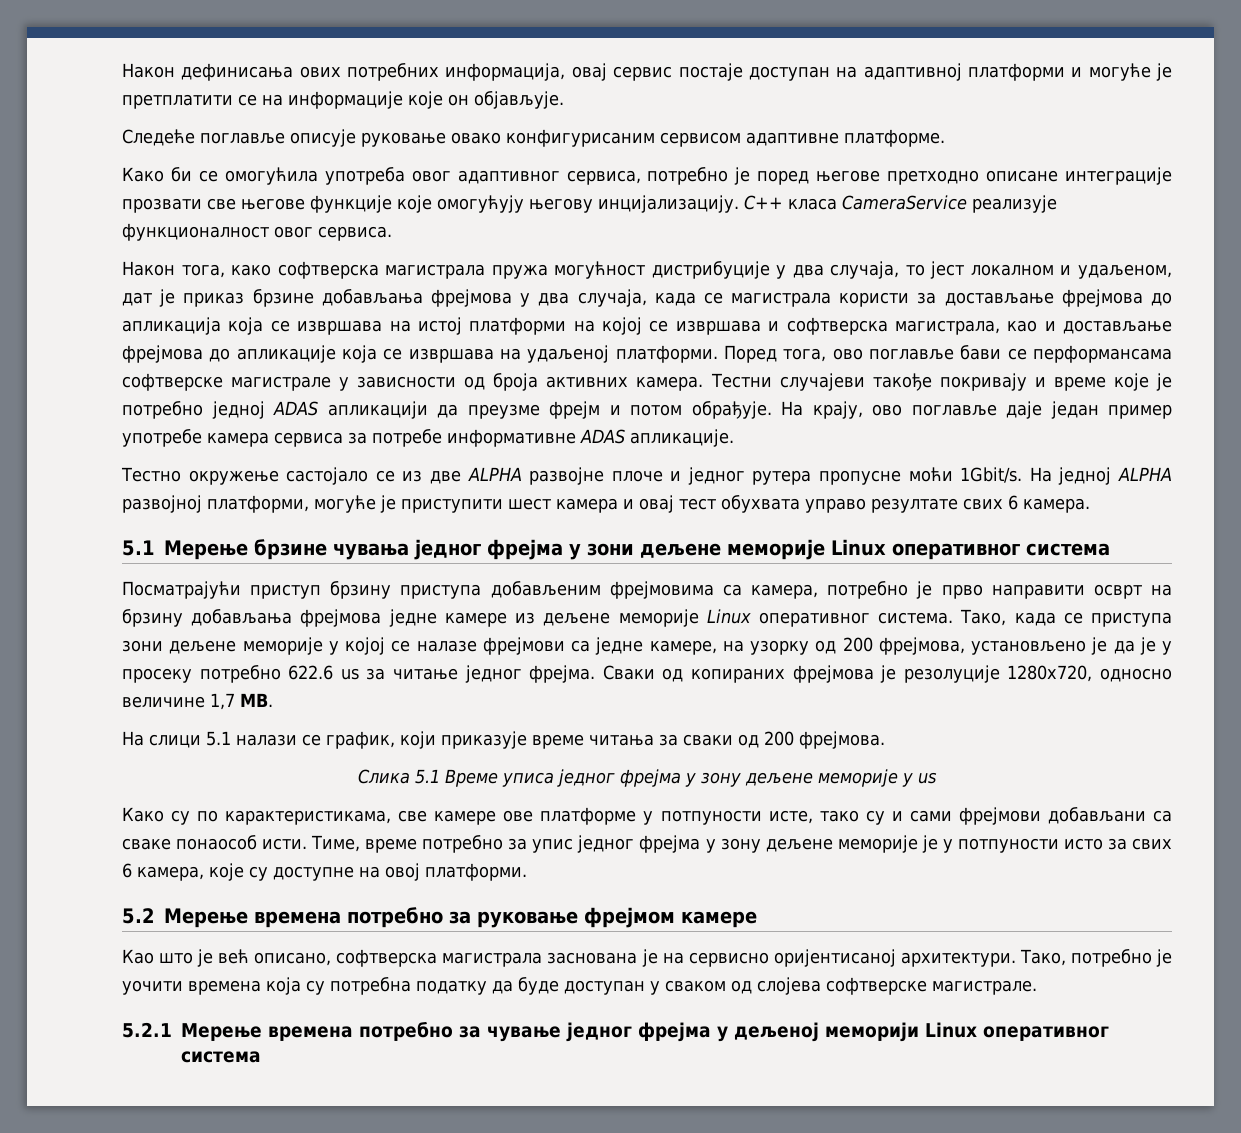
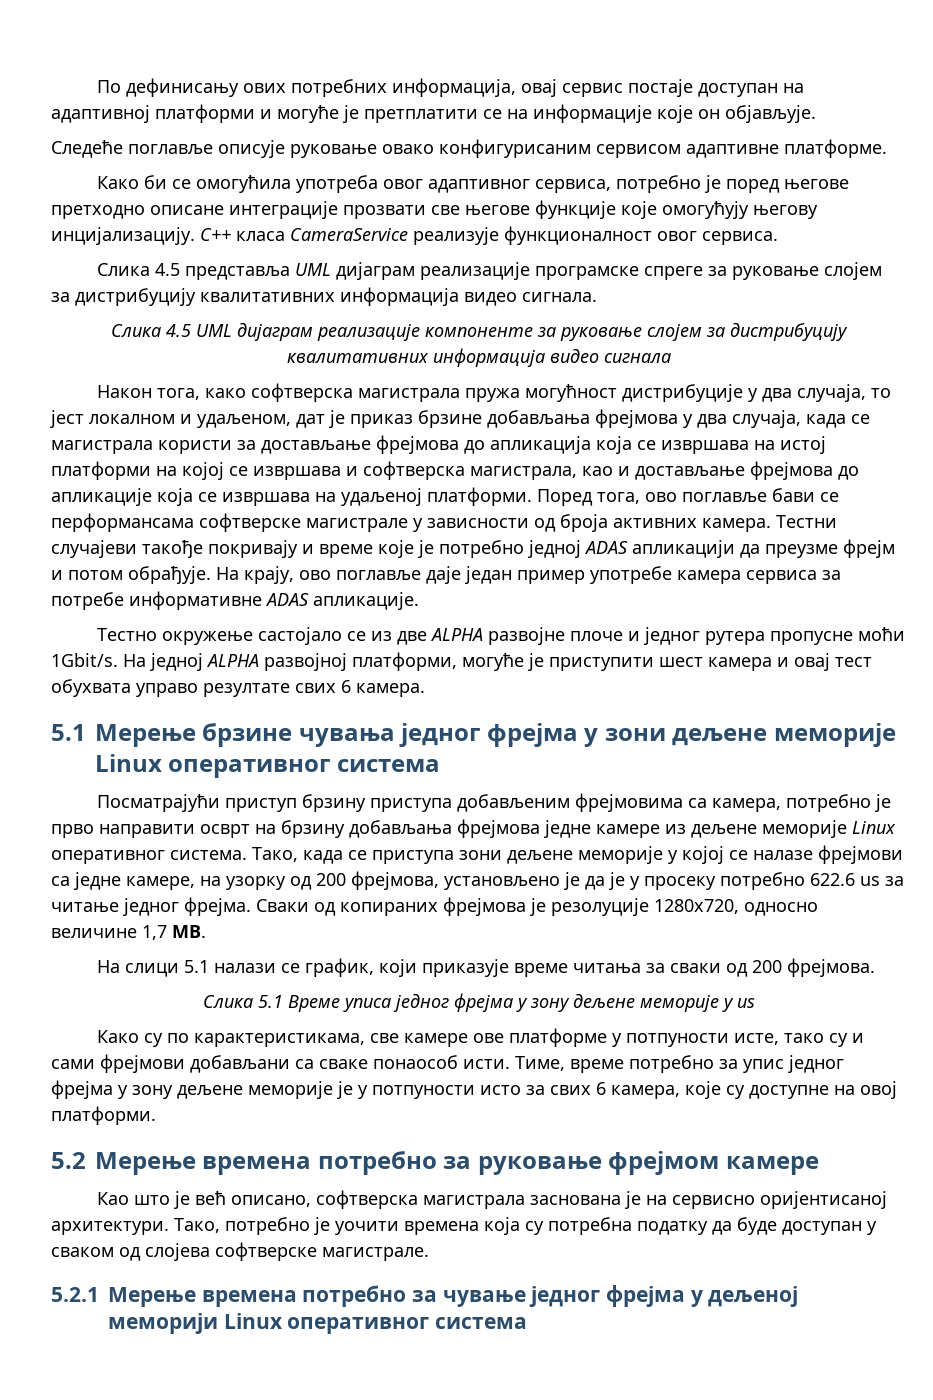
- Након дефинисања ових потребних информација, овај сервис постаје доступан на адаптивној платформи и могуће је претплатити се на информације које он објављује.
+ По дефинисању ових потребних информација, овај сервис постаје доступан на адаптивној платформи и могуће је претплатити се на информације које он објављује.
+ Слика 4.5 представља UML дијаграм реализације програмске спреге за руковање слојем за дистрибуцију квалитативних информација видео сигнала.
+ Слика 4.5 UML дијаграм реализације компоненте за руковање слојем за дистрибуцију квалитативних информација видео сигнала

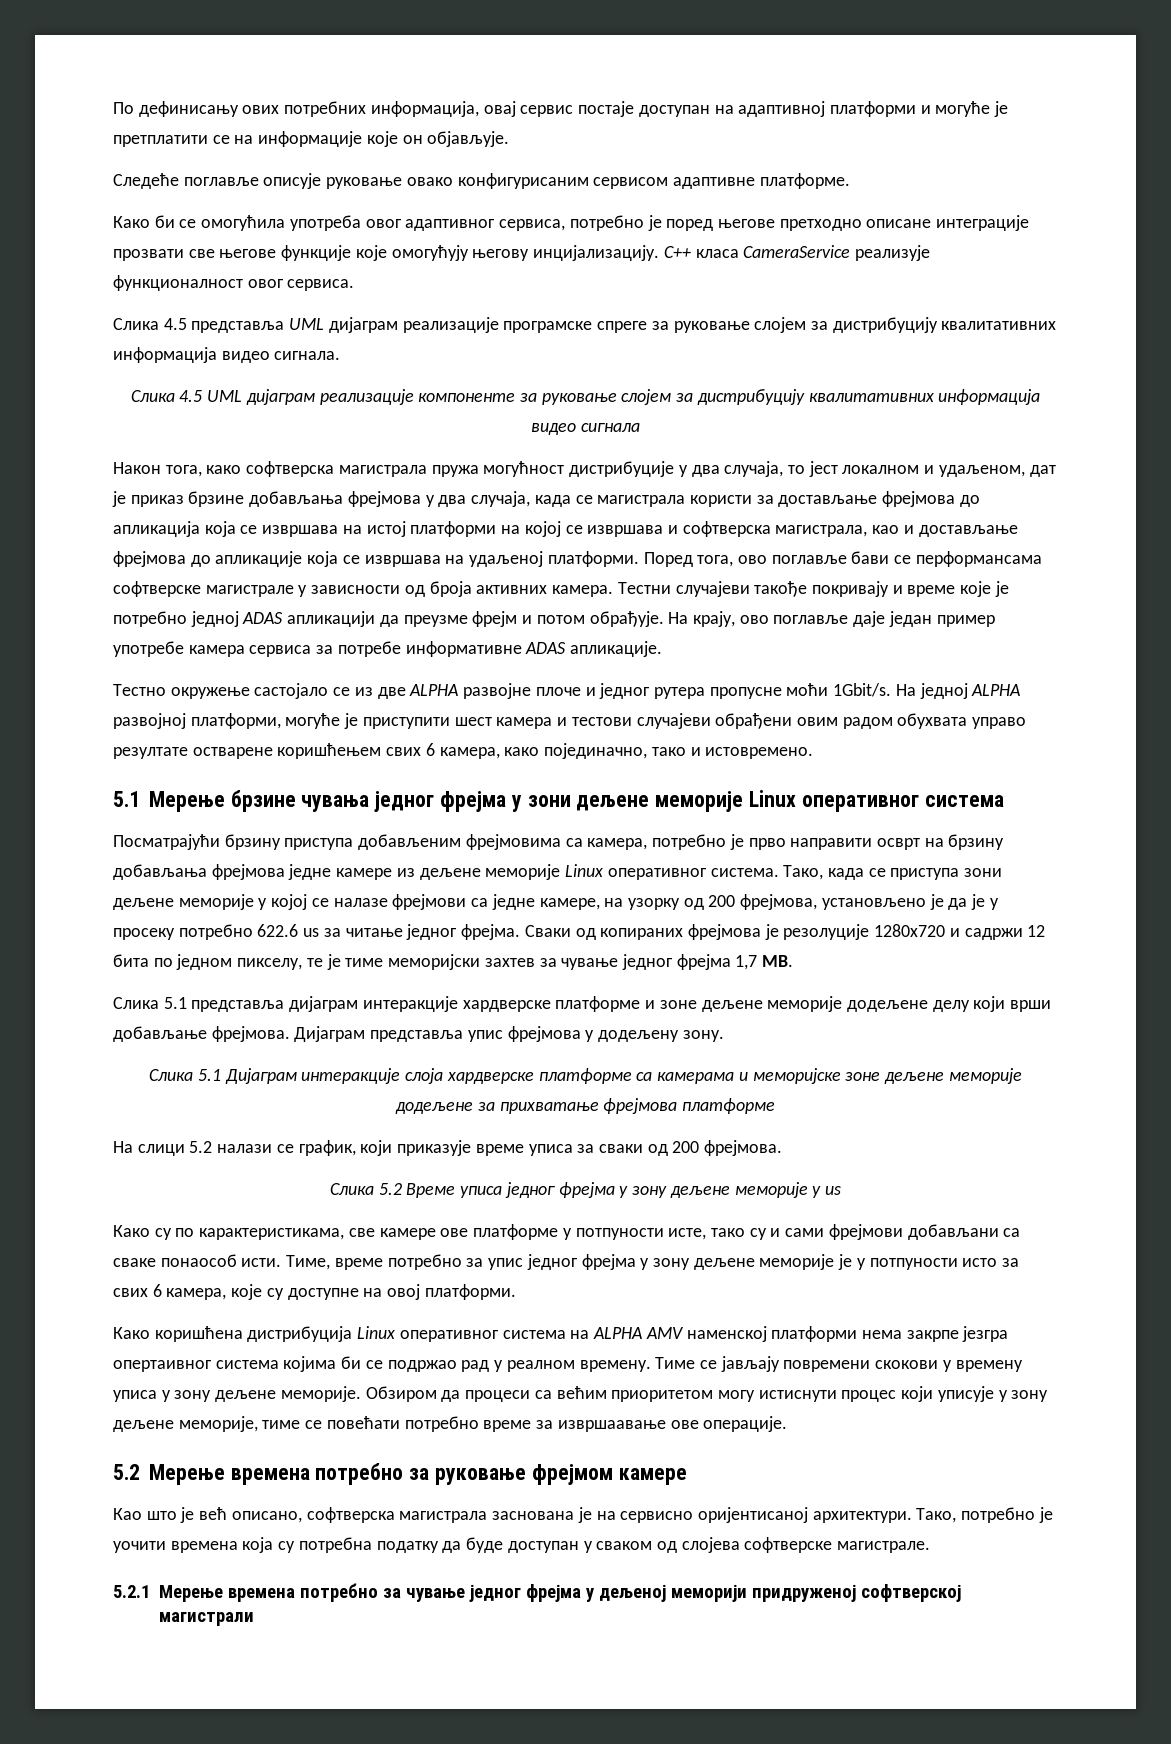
- На једној ALPHA развојној платформи, могуће је приступити шест камера и овај тест обухвата управо резултате свих 6 камера.
+ На једној ALPHA развојној платформи, могуће је приступити шест камера и тестови случајеви обрађени овим радом обухвата управо резултате остварене коришћењем свих 6 камера, како појединачно, тако и истовремено.
- Посматрајући приступ брзину приступа добављеним фрејмовима са камера, потребно је прво направити осврт на брзину добављања фрејмова једне камере из дељене меморије Linux оперативног система.
+ Посматрајући брзину приступа добављеним фрејмовима са камера, потребно је прво направити осврт на брзину добављања фрејмова једне камере из дељене меморије Linux оперативног система.
- Сваки од копираних фрејмова је резолуције 1280х720, односно величине 1,7 MB.
+ Сваки од копираних фрејмова је резолуције 1280х720 и садржи 12 бита по једном пикселу, те је тиме меморијски захтев за чување једног фрејма 1,7 MB.
+ Слика 5.1 представља дијаграм интеракције хардверске платформе и зоне дељене меморије додељене делу који врши добављање фрејмова. Дијаграм представља упис фрејмова у додељену зону.
+ Слика 5.1 Дијаграм интеракције слоја хардверске платформе са камерама и меморијске зоне дељене меморије додељене за прихватање фрејмова платформе
- На слици 5.1 налази се график, који приказује време читања за сваки од 200 фрејмова.
+ На слици 5.2 налази се график, који приказује време уписа за сваки од 200 фрејмова.
- Слика 5.1 Време уписа једног фрејма у зону дељене меморије у us
+ Слика 5.2 Време уписа једног фрејма у зону дељене меморије у us
+ Како коришћена дистрибуција Linux оперативног система на ALPHA AMV наменској платформи нема закрпе језгра опертаивног система којима би се подржао рад у реалном времену. Тиме се јављају повремени скокови у времену уписа у зону дељене меморије. Обзиром да процеси са већим приоритетом могу истиснути процес који уписује у зону дељене меморије, тиме се повећати потребно време за извршаавање ове операције.
- 5.2.1 Мерење времена потребно за чување једног фрејма у дељеној меморији Linux оперативног система
+ 5.2.1 Мерење времена потребно за чување једног фрејма у дељеној меморији придруженој софтверској магистрали

